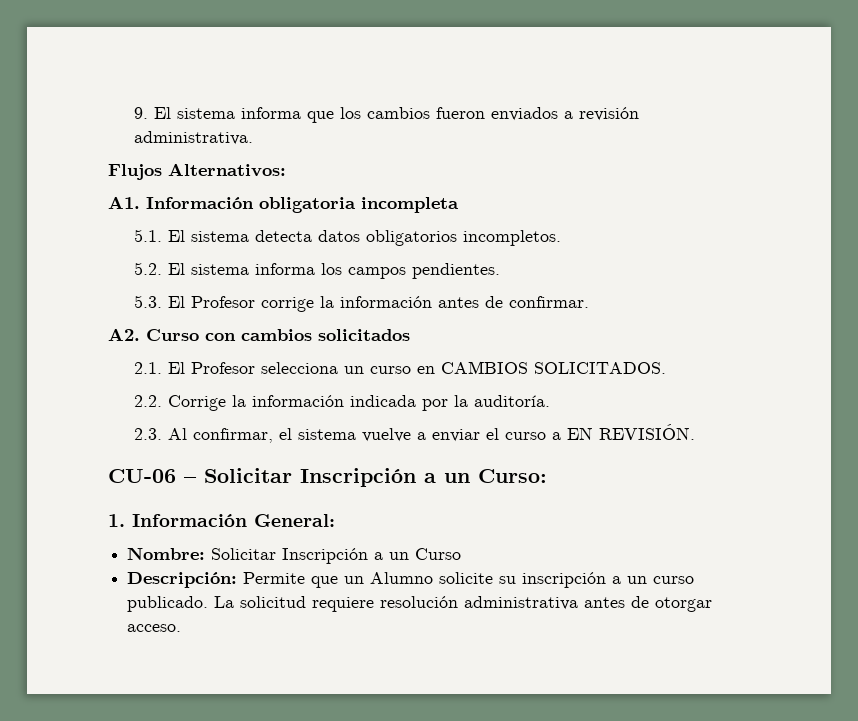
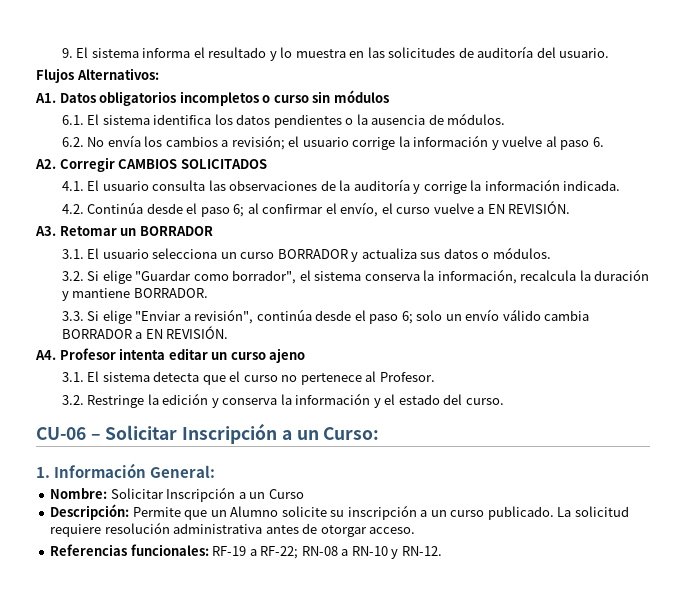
- 9. El sistema informa que los cambios fueron enviados a revisión administrativa.
+ 9. El sistema informa el resultado y lo muestra en las solicitudes de auditoría del usuario.
  Flujos Alternativos:
- A1. Información obligatoria incompleta
- 5.1. El sistema detecta datos obligatorios incompletos.
- 5.2. El sistema informa los campos pendientes.
- 5.3. El Profesor corrige la información antes de confirmar.
- A2. Curso con cambios solicitados
- 2.1. El Profesor selecciona un curso en CAMBIOS SOLICITADOS.
- 2.2. Corrige la información indicada por la auditoría.
- 2.3. Al confirmar, el sistema vuelve a enviar el curso a EN REVISIÓN.
+ A1. Datos obligatorios incompletos o curso sin módulos
+ 6.1. El sistema identifica los datos pendientes o la ausencia de módulos.
+ 6.2. No envía los cambios a revisión; el usuario corrige la información y vuelve al paso 6.
+ A2. Corregir CAMBIOS SOLICITADOS
+ 4.1. El usuario consulta las observaciones de la auditoría y corrige la información indicada.
+ 4.2. Continúa desde el paso 6; al confirmar el envío, el curso vuelve a EN REVISIÓN.
+ A3. Retomar un BORRADOR
+ 3.1. El usuario selecciona un curso BORRADOR y actualiza sus datos o módulos.
+ 3.2. Si elige "Guardar como borrador", el sistema conserva la información, recalcula la duración y mantiene BORRADOR.
+ 3.3. Si elige "Enviar a revisión", continúa desde el paso 6; solo un envío válido cambia BORRADOR a EN REVISIÓN.
+ A4. Profesor intenta editar un curso ajeno
+ 3.1. El sistema detecta que el curso no pertenece al Profesor.
+ 3.2. Restringe la edición y conserva la información y el estado del curso.
+ Referencias funcionales: RF-19 a RF-22; RN-08 a RN-10 y RN-12.

